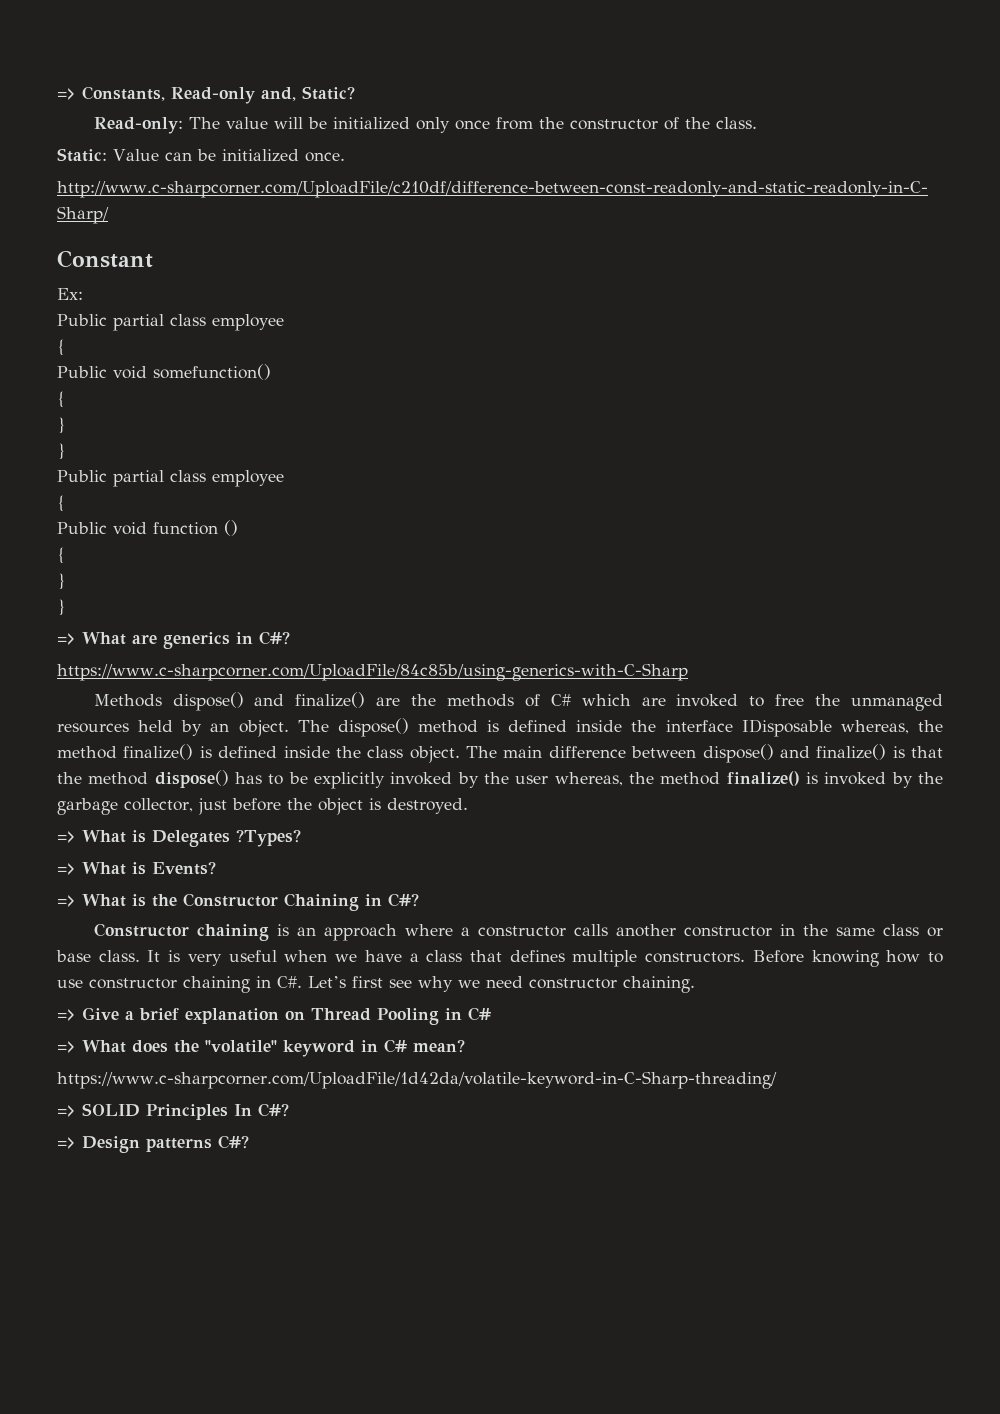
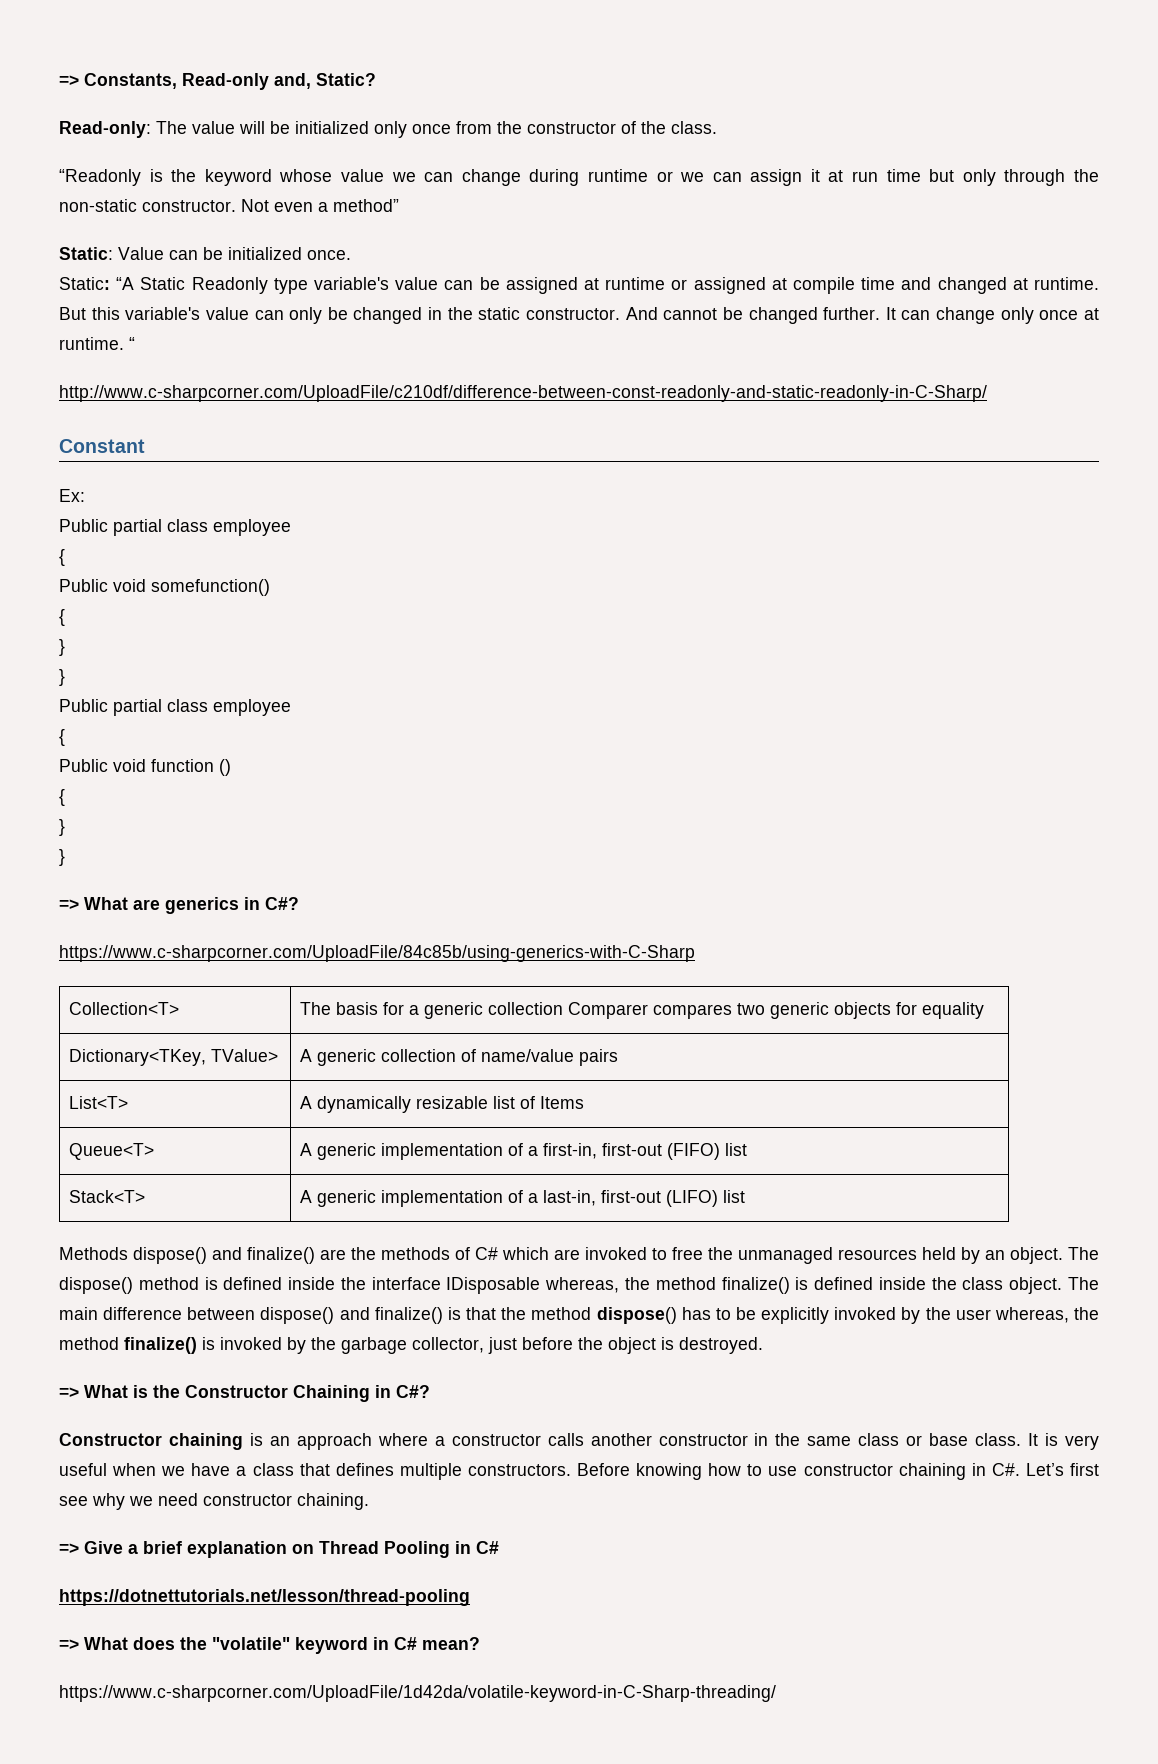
+ “Readonly is the keyword whose value we can change during runtime or we can assign it at run time but only through the non-static constructor. Not even a method”
+ Static: “A Static Readonly type variable's value can be assigned at runtime or assigned at compile time and changed at runtime. But this variable's value can only be changed in the static constructor. And cannot be changed further. It can change only once at runtime. “
+ Collection<T> | The basis for a generic collection Comparer compares two generic objects for equality
+ Dictionary<TKey, TValue> | A generic collection of name/value pairs
+ List<T> | A dynamically resizable list of Items
+ Queue<T> | A generic implementation of a first-in, first-out (FIFO) list
+ Stack<T> | A generic implementation of a last-in, first-out (LIFO) list
- => What is Delegates ?Types?
- => What is Events?
+ https://dotnettutorials.net/lesson/thread-pooling
- => SOLID Principles In C#?
- => Design patterns C#?

